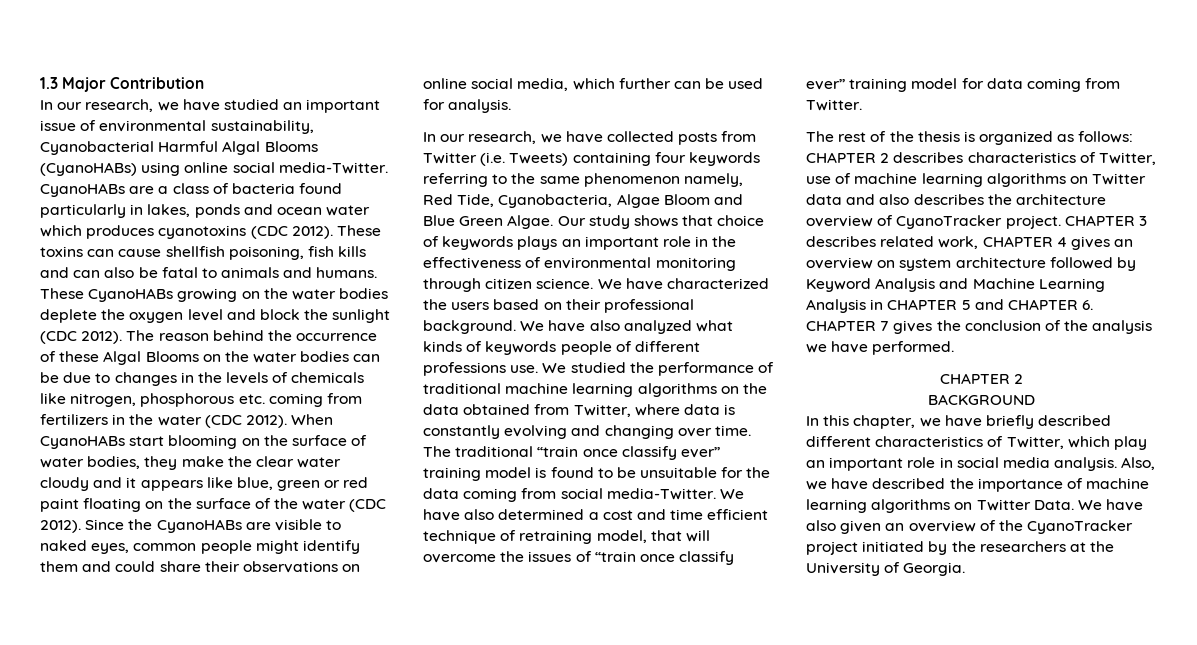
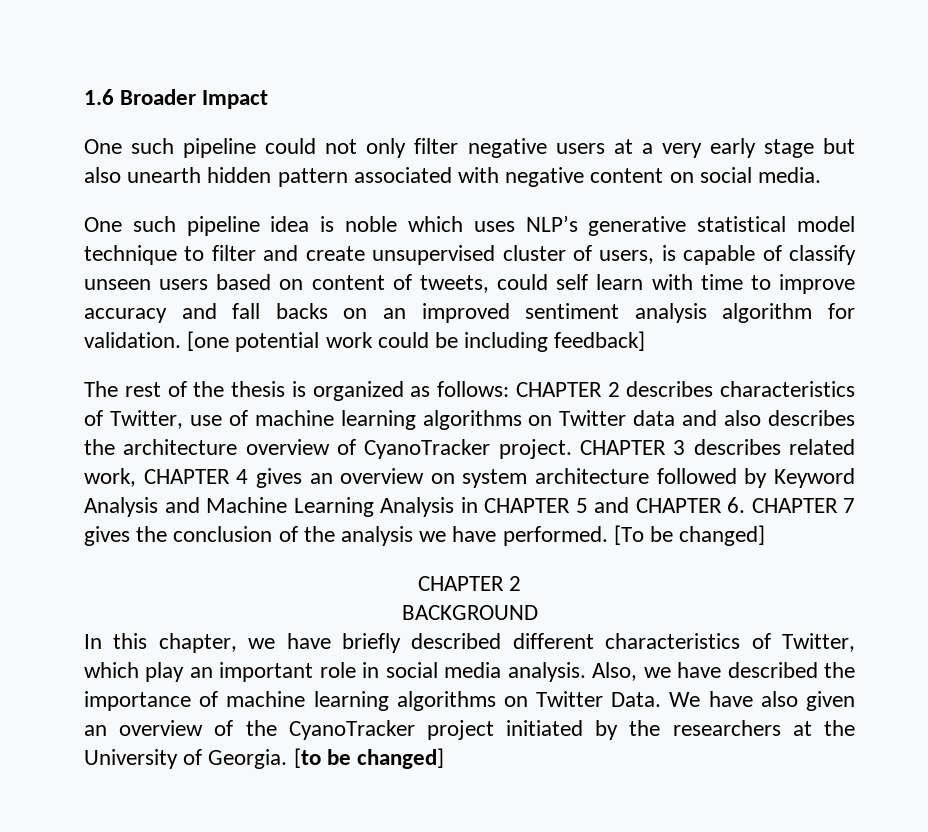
- 1.3 Major Contribution
- In our research, we have studied an important issue of environmental sustainability, Cyanobacterial Harmful Algal Blooms (CyanoHABs) using online social media-Twitter. CyanoHABs are a class of bacteria found particularly in lakes, ponds and ocean water which produces cyanotoxins (CDC 2012). These toxins can cause shellfish poisoning, fish kills and can also be fatal to animals and humans. These CyanoHABs growing on the water bodies deplete the oxygen level and block the sunlight (CDC 2012). The reason behind the occurrence of these Algal Blooms on the water bodies can be due to changes in the levels of chemicals like nitrogen, phosphorous etc. coming from fertilizers in the water (CDC 2012). When CyanoHABs start blooming on the surface of water bodies, they make the clear water cloudy and it appears like blue, green or red paint floating on the surface of the water (CDC 2012). Since the CyanoHABs are visible to naked eyes, common people might identify them and could share their observations on online social media, which further can be used for analysis.
- In our research, we have collected posts from Twitter (i.e. Tweets) containing four keywords referring to the same phenomenon namely, Red Tide, Cyanobacteria, Algae Bloom and Blue Green Algae. Our study shows that choice of keywords plays an important role in the effectiveness of environmental monitoring through citizen science. We have characterized the users based on their professional background. We have also analyzed what kinds of keywords people of different professions use. We studied the performance of traditional machine learning algorithms on the data obtained from Twitter, where data is constantly evolving and changing over time. The traditional “train once classify ever” training model is found to be unsuitable for the data coming from social media-Twitter. We have also determined a cost and time efficient technique of retraining model, that will overcome the issues of “train once classify ever” training model for data coming from Twitter.
+ 1.6 Broader Impact
+ One such pipeline could not only filter negative users at a very early stage but also unearth hidden pattern associated with negative content on social media.
+ One such pipeline idea is noble which uses NLP’s generative statistical model technique to filter and create unsupervised cluster of users, is capable of classify unseen users based on content of tweets, could self learn with time to improve accuracy and fall backs on an improved sentiment analysis algorithm for validation. [one potential work could be including feedback]
+ [To be changed]
+ [to be changed]

